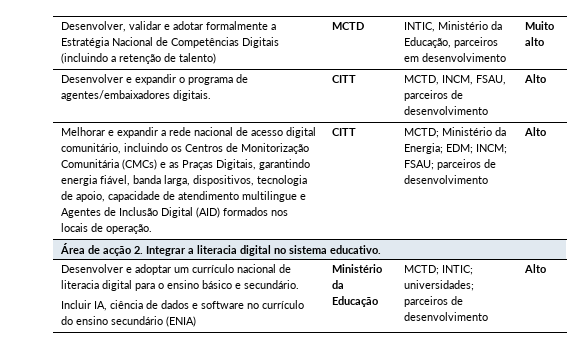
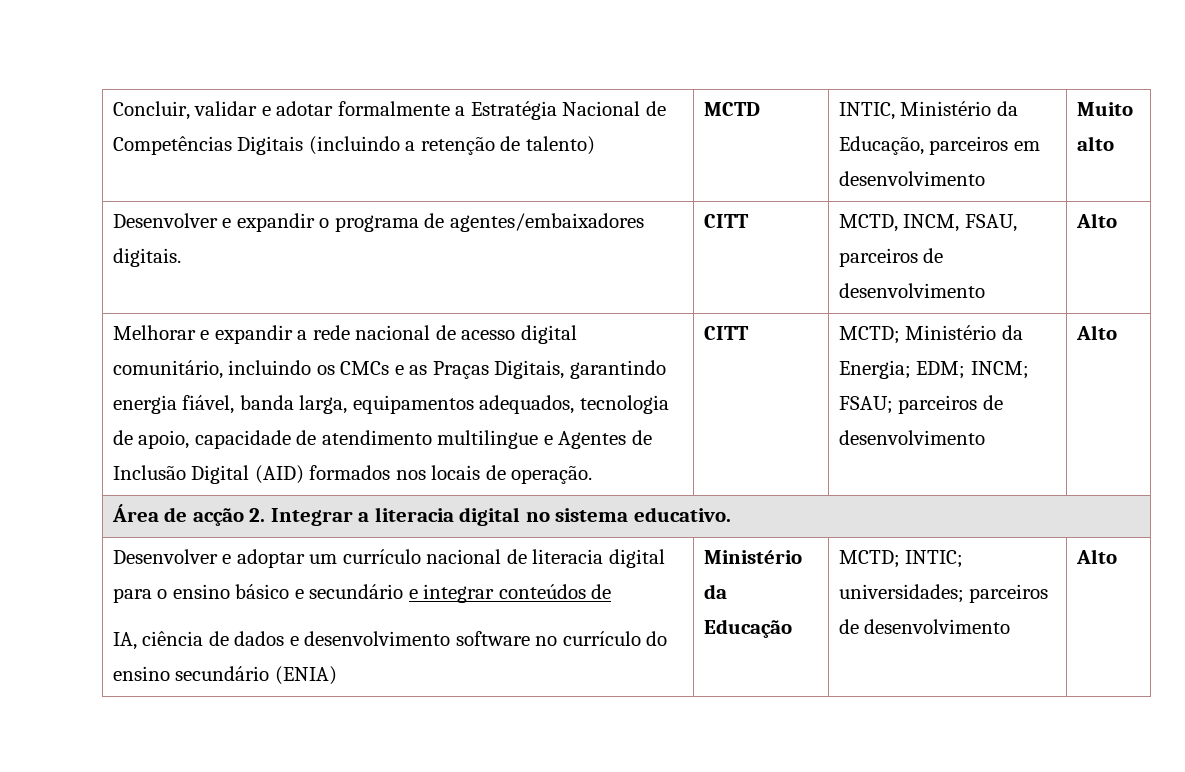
- Desenvolver, validar e adotar formalmente a Estratégia Nacional de Competências Digitais (incluindo a retenção de talento) | MCTD | INTIC, Ministério da Educação, parceiros em desenvolvimento | Muito alto
+ Concluir, validar e adotar formalmente a Estratégia Nacional de Competências Digitais (incluindo a retenção de talento) | MCTD | INTIC, Ministério da Educação, parceiros em desenvolvimento | Muito alto
- Melhorar e expandir a rede nacional de acesso digital comunitário, incluindo os Centros de Monitorização Comunitária (CMCs) e as Praças Digitais, garantindo energia fiável, banda larga, dispositivos, tecnologia de apoio, capacidade de atendimento multilingue e Agentes de Inclusão Digital (AID) formados nos locais de operação.
+ Melhorar e expandir a rede nacional de acesso digital comunitário, incluindo os CMCs e as Praças Digitais, garantindo energia fiável, banda larga, equipamentos adequados, tecnologia de apoio, capacidade de atendimento multilingue e Agentes de Inclusão Digital (AID) formados nos locais de operação.
- Desenvolver e adoptar um currículo nacional de literacia digital para o ensino básico e secundário.
- Incluir IA, ciência de dados e software no currículo do ensino secundário (ENIA)
+ Desenvolver e adoptar um currículo nacional de literacia digital para o ensino básico e secundário e integrar conteúdos de
+ IA, ciência de dados e desenvolvimento software no currículo do ensino secundário (ENIA)

